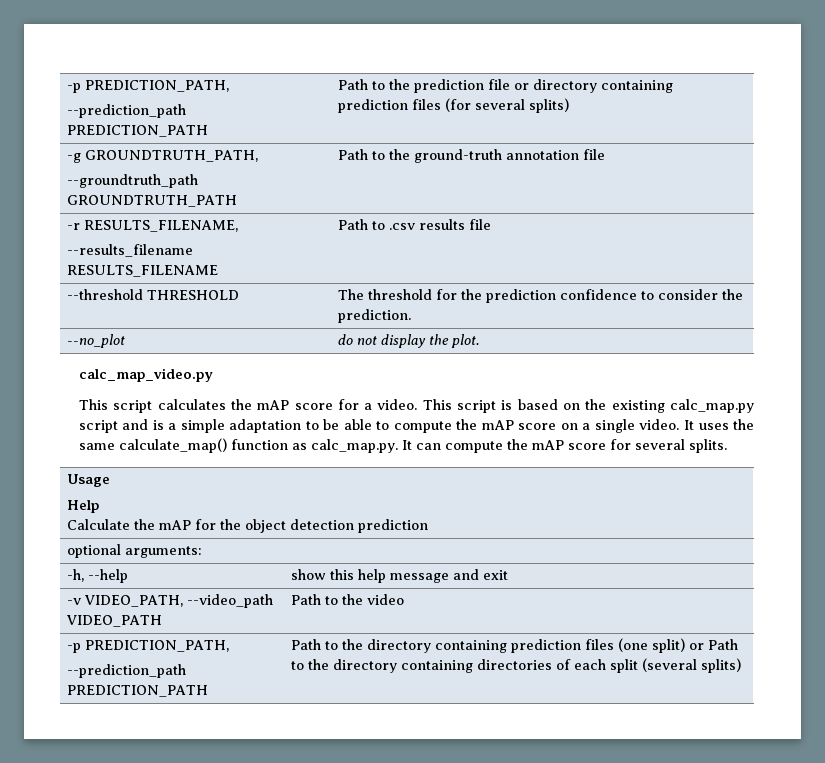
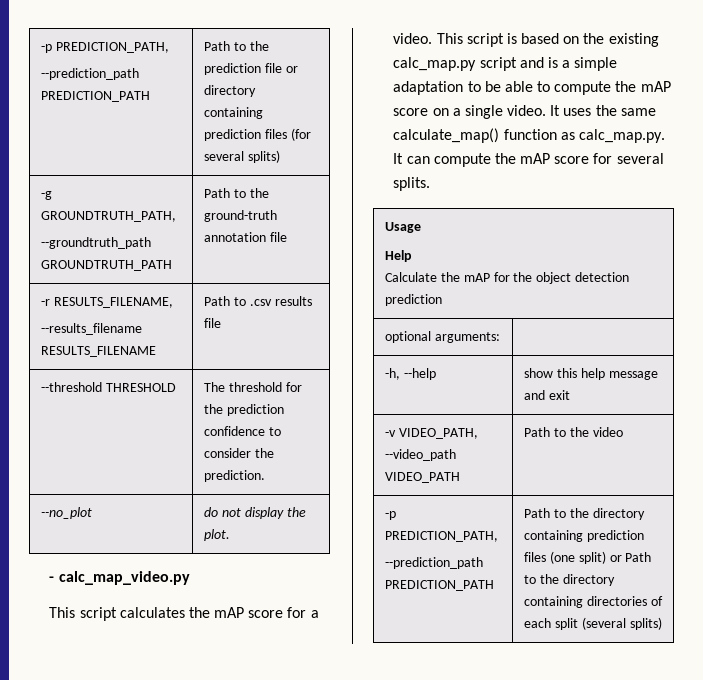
- calc_map_video.py
+ - calc_map_video.py

